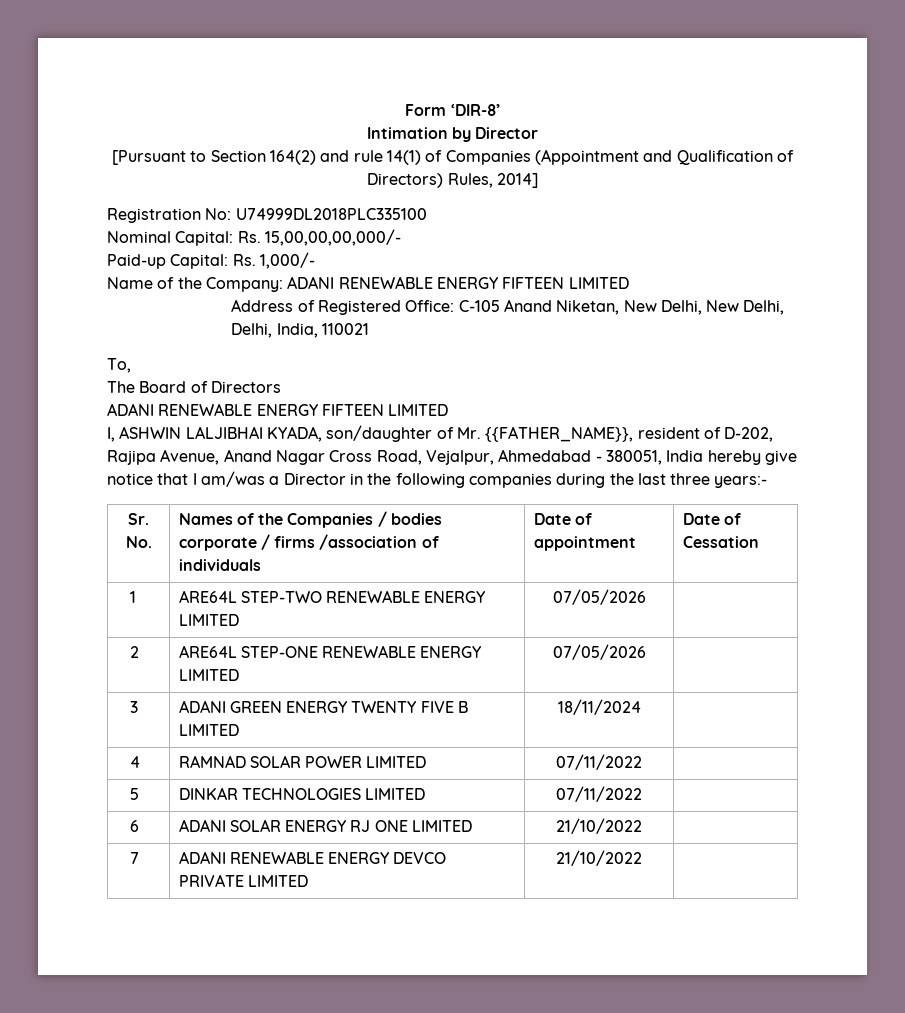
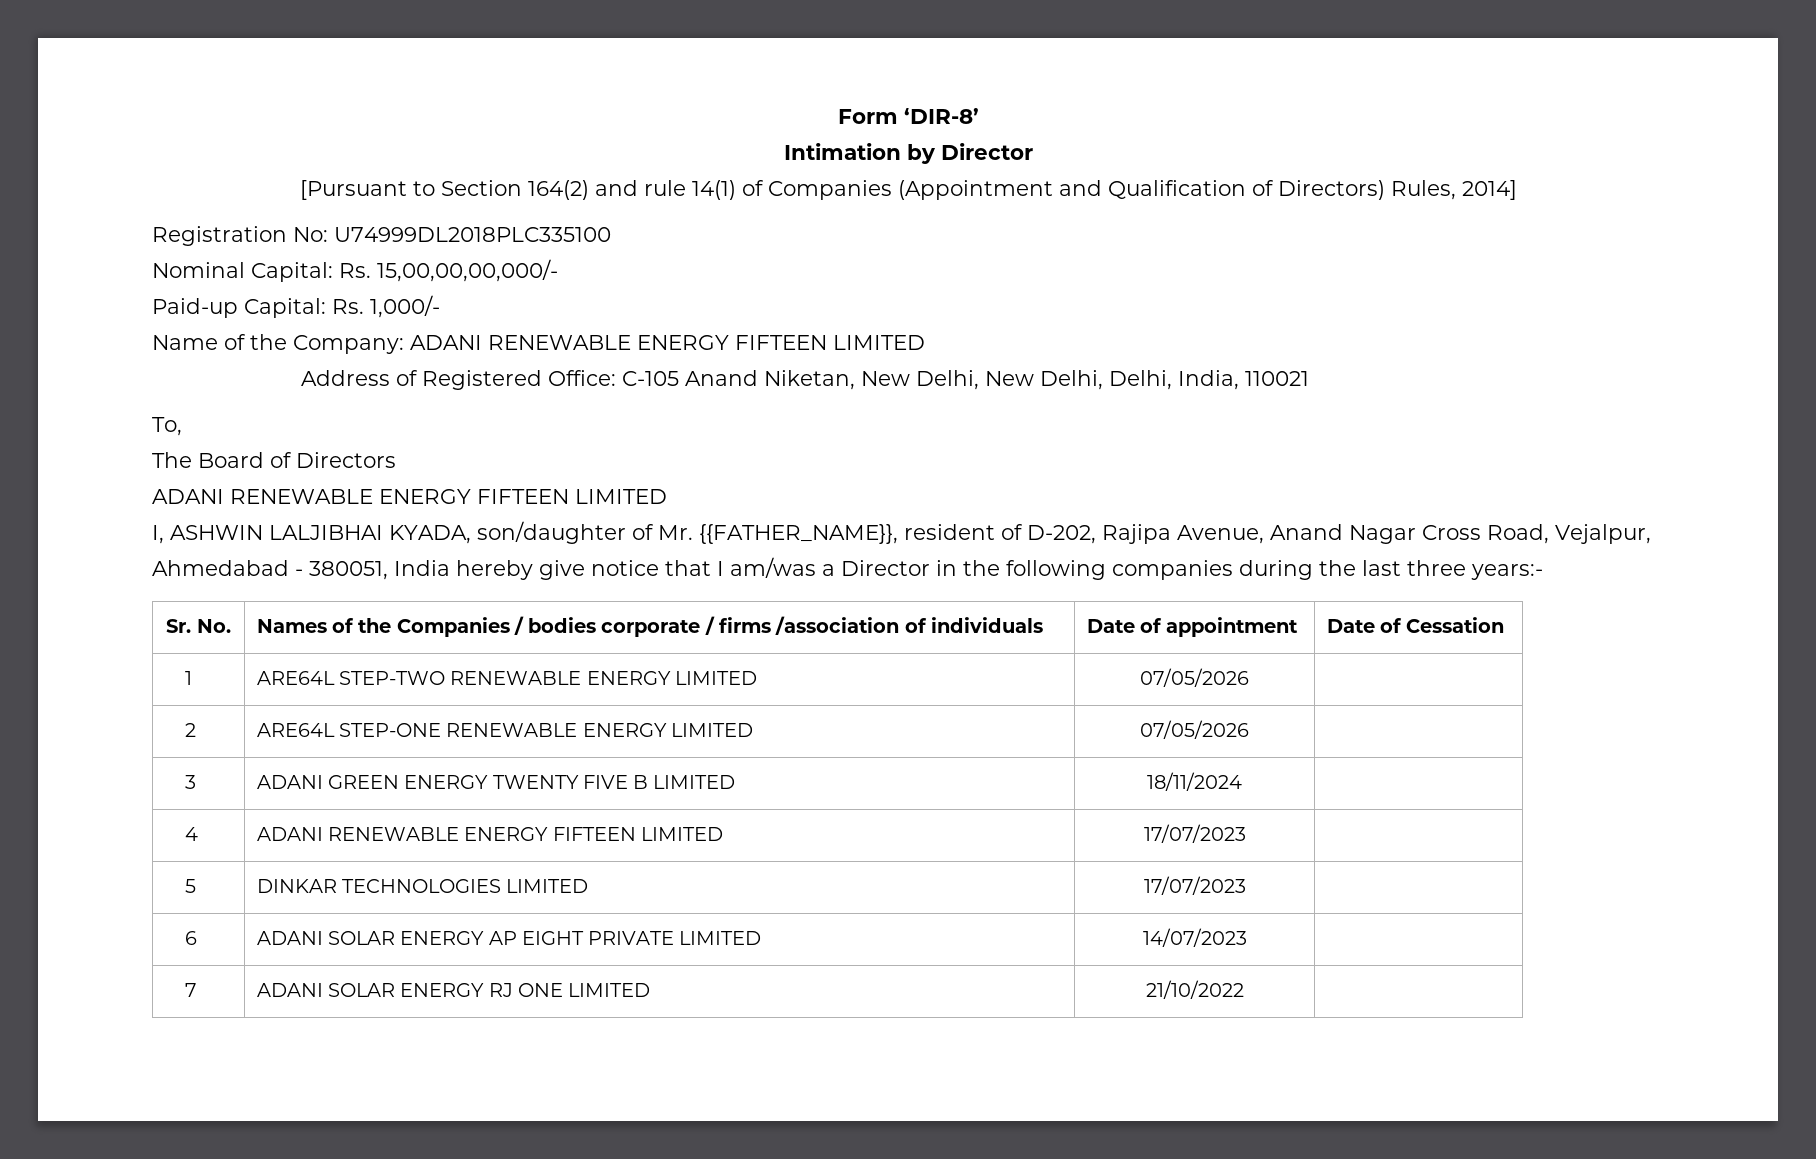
- 4 | RAMNAD SOLAR POWER LIMITED | 07/11/2022 |
+ 4 | ADANI RENEWABLE ENERGY FIFTEEN LIMITED | 17/07/2023 |
- 5 | DINKAR TECHNOLOGIES LIMITED | 07/11/2022 |
+ 5 | DINKAR TECHNOLOGIES LIMITED | 17/07/2023 |
- 6 | ADANI SOLAR ENERGY RJ ONE LIMITED | 21/10/2022 |
+ 6 | ADANI SOLAR ENERGY AP EIGHT PRIVATE LIMITED | 14/07/2023 |
+ 7 | ADANI SOLAR ENERGY RJ ONE LIMITED | 21/10/2022 |
- 7 | ADANI RENEWABLE ENERGY DEVCO PRIVATE LIMITED | 21/10/2022 |

